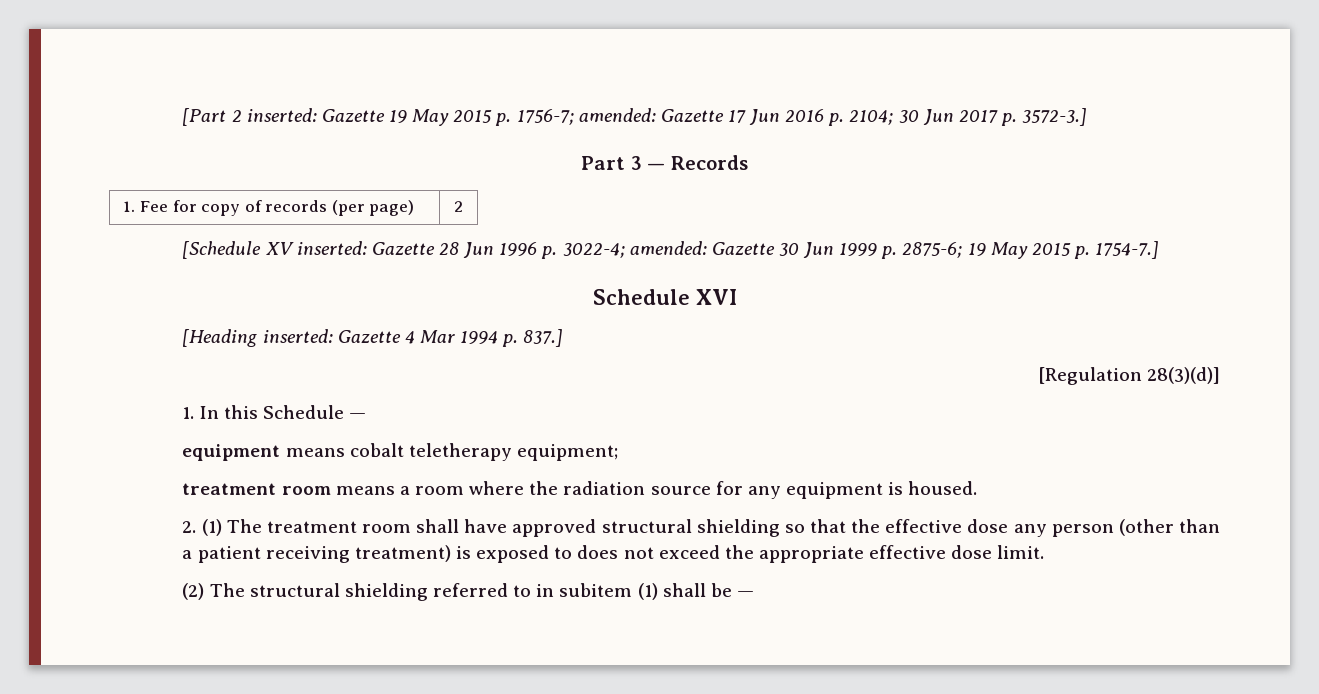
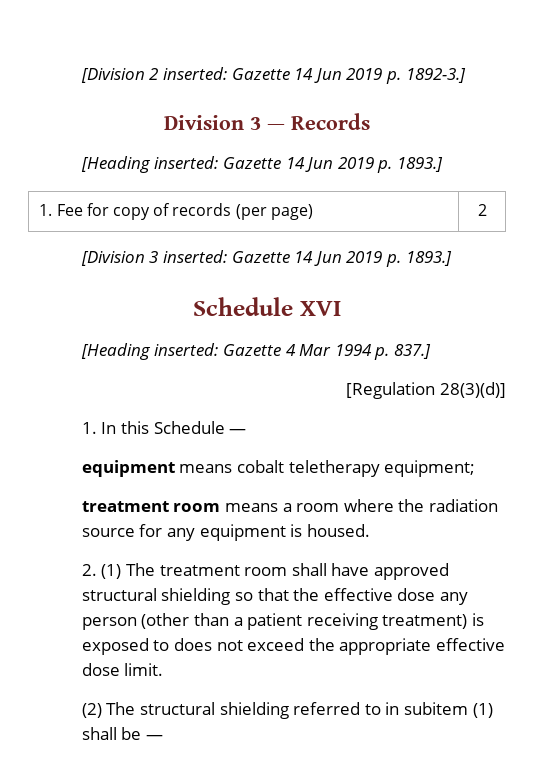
- [Part 2 inserted: Gazette 19 May 2015 p. 1756-7; amended: Gazette 17 Jun 2016 p. 2104; 30 Jun 2017 p. 3572-3.]
- Part 3 — Records
+ [Division 2 inserted: Gazette 14 Jun 2019 p. 1892-3.]
+ Division 3 — Records
+ [Heading inserted: Gazette 14 Jun 2019 p. 1893.]
- [Schedule XV inserted: Gazette 28 Jun 1996 p. 3022-4; amended: Gazette 30 Jun 1999 p. 2875-6; 19 May 2015 p. 1754-7.]
+ [Division 3 inserted: Gazette 14 Jun 2019 p. 1893.]

